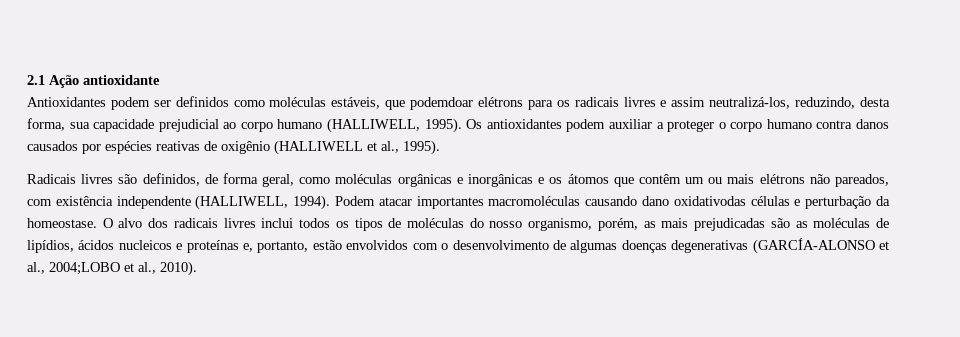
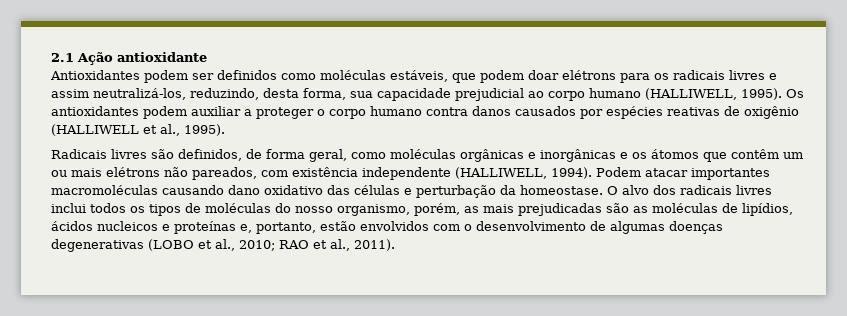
- Antioxidantes podem ser definidos como moléculas estáveis, que podemdoar elétrons para os radicais livres e assim neutralizá-los, reduzindo, desta forma, sua capacidade prejudicial ao corpo humano (HALLIWELL, 1995).
+ Antioxidantes podem ser definidos como moléculas estáveis, que podem doar elétrons para os radicais livres e assim neutralizá-los, reduzindo, desta forma, sua capacidade prejudicial ao corpo humano (HALLIWELL, 1995).
- Podem atacar importantes macromoléculas causando dano oxidativodas células e perturbação da homeostase.
+ Podem atacar importantes macromoléculas causando dano oxidativo das células e perturbação da homeostase.
- O alvo dos radicais livres inclui todos os tipos de moléculas do nosso organismo, porém, as mais prejudicadas são as moléculas de lipídios, ácidos nucleicos e proteínas e, portanto, estão envolvidos com o desenvolvimento de algumas doenças degenerativas (GARCÍA-ALONSO et al., 2004;LOBO et al., 2010).
+ O alvo dos radicais livres inclui todos os tipos de moléculas do nosso organismo, porém, as mais prejudicadas são as moléculas de lipídios, ácidos nucleicos e proteínas e, portanto, estão envolvidos com o desenvolvimento de algumas doenças degenerativas (LOBO et al., 2010; RAO et al., 2011).

